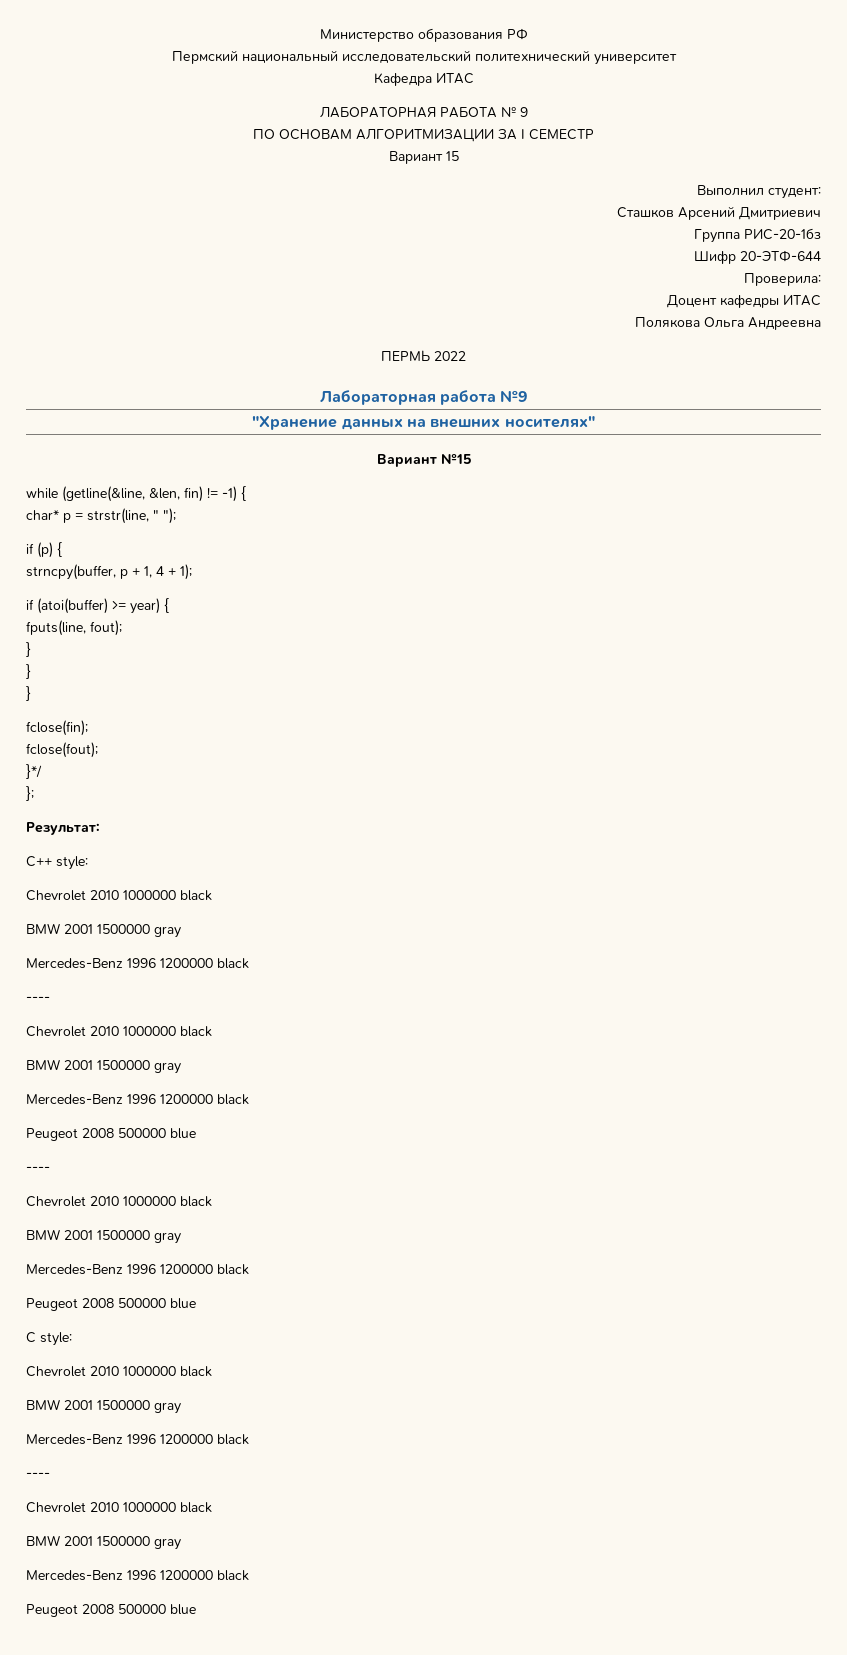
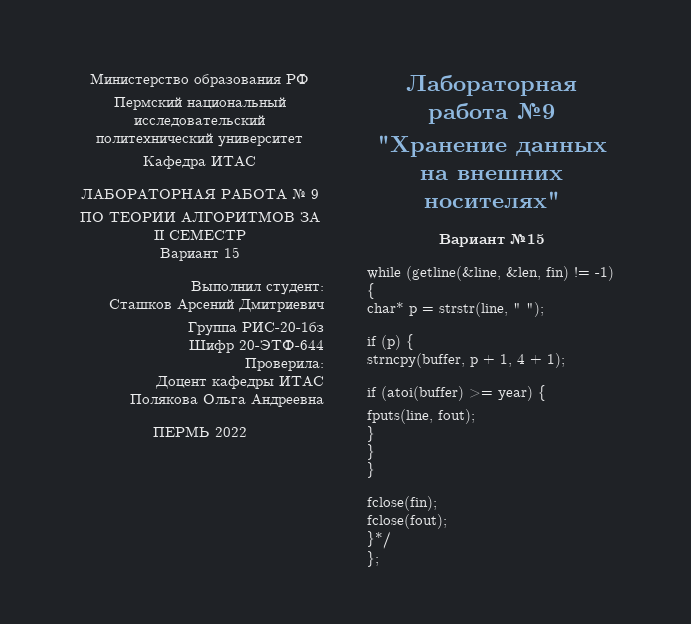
- ПО ОСНОВАМ АЛГОРИТМИЗАЦИИ ЗА I СЕМЕСТР
+ ПО ТЕОРИИ АЛГОРИТМОВ ЗА II СЕМЕСТР
- Результат:
- C++ style:
- Chevrolet 2010 1000000 black
- BMW 2001 1500000 gray
- Mercedes-Benz 1996 1200000 black
- ----
- Chevrolet 2010 1000000 black
- BMW 2001 1500000 gray
- Mercedes-Benz 1996 1200000 black
- Peugeot 2008 500000 blue
- ----
- Chevrolet 2010 1000000 black
- BMW 2001 1500000 gray
- Mercedes-Benz 1996 1200000 black
- Peugeot 2008 500000 blue
- C style:
- Chevrolet 2010 1000000 black
- BMW 2001 1500000 gray
- Mercedes-Benz 1996 1200000 black
- ----
- Chevrolet 2010 1000000 black
- BMW 2001 1500000 gray
- Mercedes-Benz 1996 1200000 black
- Peugeot 2008 500000 blue

